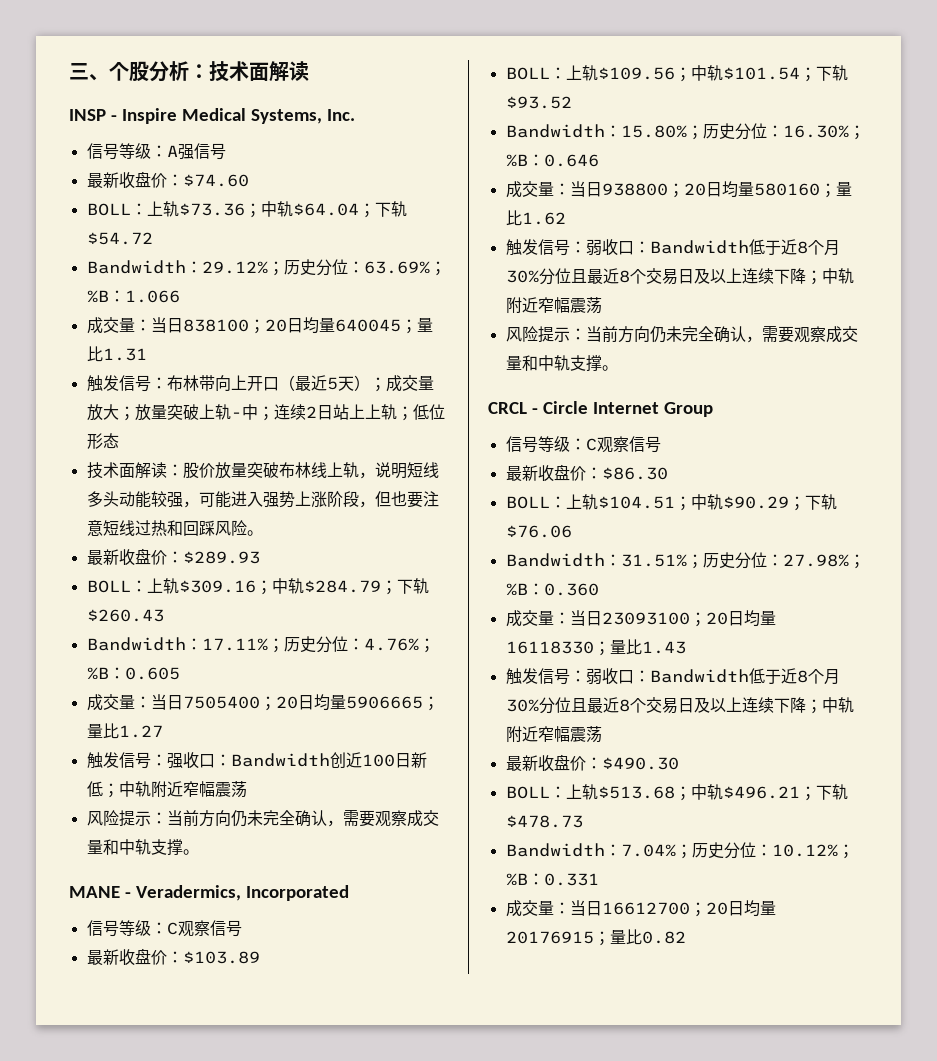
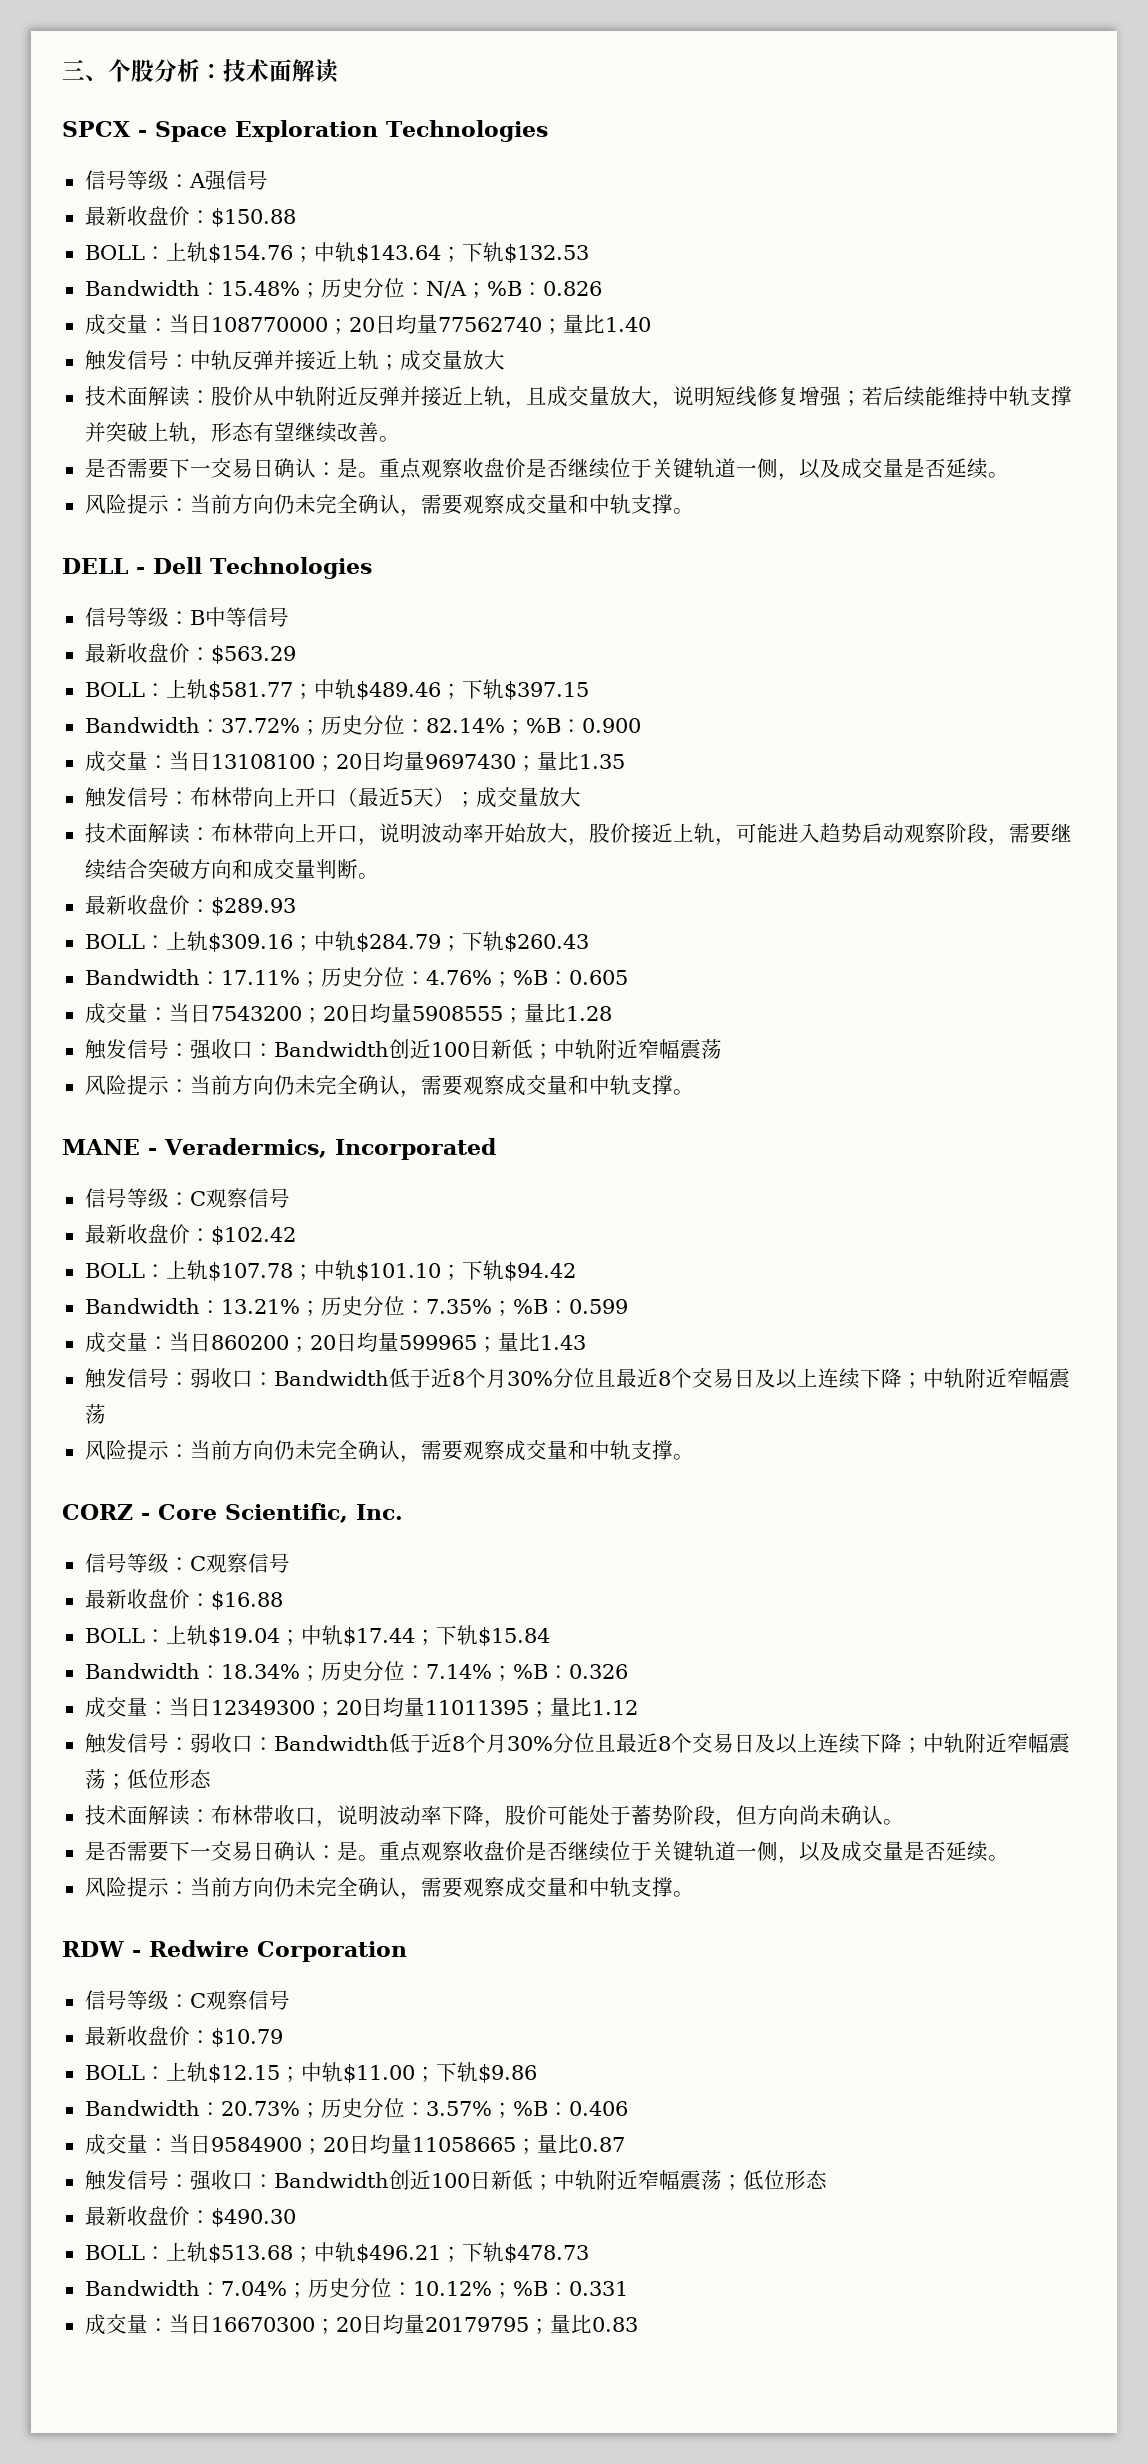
- INSP - Inspire Medical Systems, Inc.
+ SPCX - Space Exploration Technologies
- 最新收盘价：$74.60
- BOLL：上轨$73.36；中轨$64.04；下轨$54.72
- Bandwidth：29.12%；历史分位：63.69%；%B：1.066
- 成交量：当日838100；20日均量640045；量比1.31
+ 最新收盘价：$150.88
+ BOLL：上轨$154.76；中轨$143.64；下轨$132.53
+ Bandwidth：15.48%；历史分位：N/A；%B：0.826
+ 成交量：当日108770000；20日均量77562740；量比1.40
+ 触发信号：中轨反弹并接近上轨；成交量放大
+ 技术面解读：股价从中轨附近反弹并接近上轨，且成交量放大，说明短线修复增强；若后续能维持中轨支撑并突破上轨，形态有望继续改善。
+ 是否需要下一交易日确认：是。重点观察收盘价是否继续位于关键轨道一侧，以及成交量是否延续。
+ 风险提示：当前方向仍未完全确认，需要观察成交量和中轨支撑。
+ DELL - Dell Technologies
+ 信号等级：B中等信号
+ 最新收盘价：$563.29
+ BOLL：上轨$581.77；中轨$489.46；下轨$397.15
+ Bandwidth：37.72%；历史分位：82.14%；%B：0.900
+ 成交量：当日13108100；20日均量9697430；量比1.35
- 触发信号：布林带向上开口（最近5天）；成交量放大；放量突破上轨-中；连续2日站上上轨；低位形态
- 技术面解读：股价放量突破布林线上轨，说明短线多头动能较强，可能进入强势上涨阶段，但也要注意短线过热和回踩风险。
+ 触发信号：布林带向上开口（最近5天）；成交量放大
+ 技术面解读：布林带向上开口，说明波动率开始放大，股价接近上轨，可能进入趋势启动观察阶段，需要继续结合突破方向和成交量判断。
- 成交量：当日7505400；20日均量5906665；量比1.27
+ 成交量：当日7543200；20日均量5908555；量比1.28
- 最新收盘价：$103.89
- BOLL：上轨$109.56；中轨$101.54；下轨$93.52
- Bandwidth：15.80%；历史分位：16.30%；%B：0.646
- 成交量：当日938800；20日均量580160；量比1.62
+ 最新收盘价：$102.42
+ BOLL：上轨$107.78；中轨$101.10；下轨$94.42
+ Bandwidth：13.21%；历史分位：7.35%；%B：0.599
+ 成交量：当日860200；20日均量599965；量比1.43
- CRCL - Circle Internet Group
+ CORZ - Core Scientific, Inc.
  信号等级：C观察信号
- 最新收盘价：$86.30
- BOLL：上轨$104.51；中轨$90.29；下轨$76.06
- Bandwidth：31.51%；历史分位：27.98%；%B：0.360
- 成交量：当日23093100；20日均量16118330；量比1.43
- 触发信号：弱收口：Bandwidth低于近8个月30%分位且最近8个交易日及以上连续下降；中轨附近窄幅震荡
+ 最新收盘价：$16.88
+ BOLL：上轨$19.04；中轨$17.44；下轨$15.84
+ Bandwidth：18.34%；历史分位：7.14%；%B：0.326
+ 成交量：当日12349300；20日均量11011395；量比1.12
+ 触发信号：弱收口：Bandwidth低于近8个月30%分位且最近8个交易日及以上连续下降；中轨附近窄幅震荡；低位形态
+ 技术面解读：布林带收口，说明波动率下降，股价可能处于蓄势阶段，但方向尚未确认。
+ 是否需要下一交易日确认：是。重点观察收盘价是否继续位于关键轨道一侧，以及成交量是否延续。
+ 风险提示：当前方向仍未完全确认，需要观察成交量和中轨支撑。
+ RDW - Redwire Corporation
+ 信号等级：C观察信号
+ 最新收盘价：$10.79
+ BOLL：上轨$12.15；中轨$11.00；下轨$9.86
+ Bandwidth：20.73%；历史分位：3.57%；%B：0.406
+ 成交量：当日9584900；20日均量11058665；量比0.87
+ 触发信号：强收口：Bandwidth创近100日新低；中轨附近窄幅震荡；低位形态
- 成交量：当日16612700；20日均量20176915；量比0.82
+ 成交量：当日16670300；20日均量20179795；量比0.83

